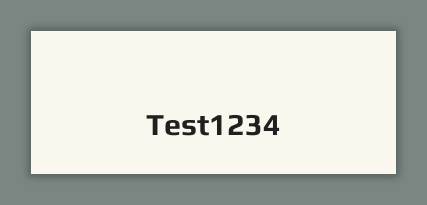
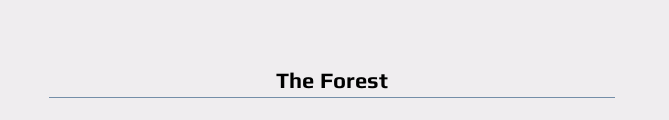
- Test1234
+ The Forest

